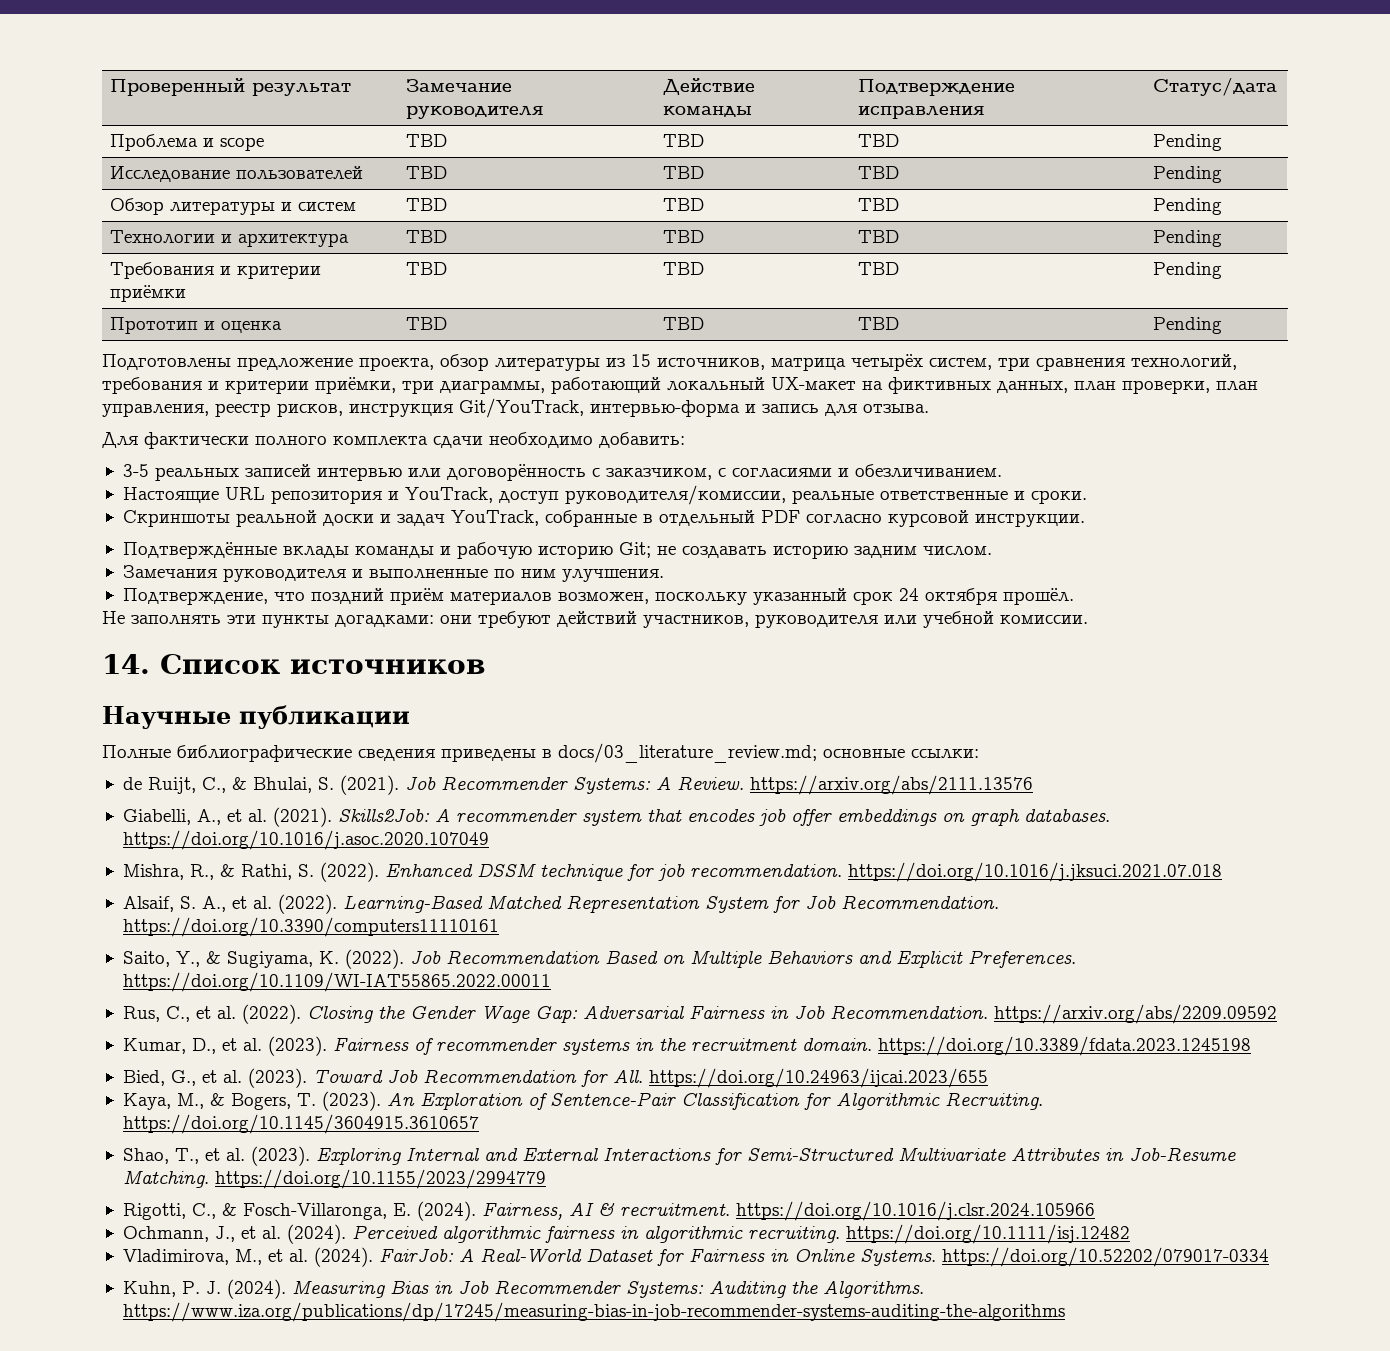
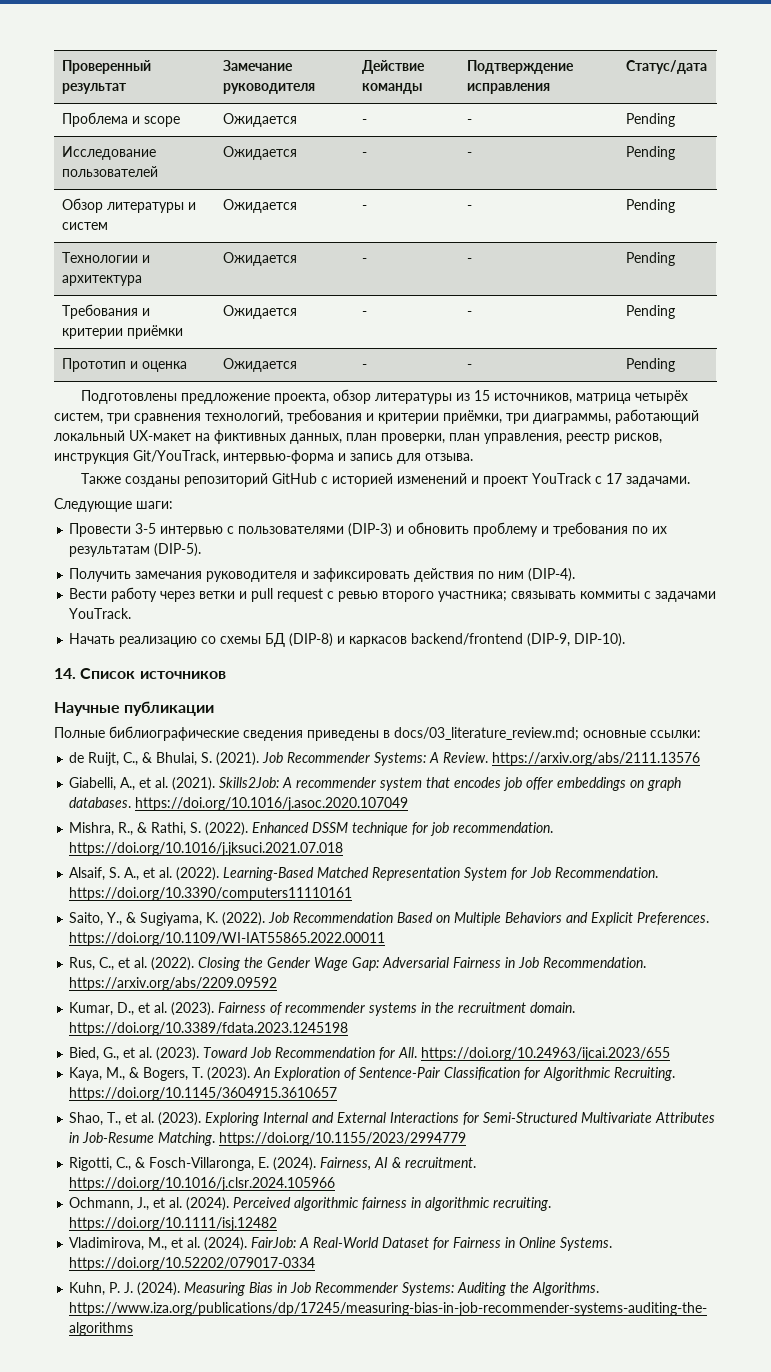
- Проблема и scope | TBD | TBD | TBD | Pending
+ Проблема и scope | Ожидается | - | - | Pending
- Исследование пользователей | TBD | TBD | TBD | Pending
+ Исследование пользователей | Ожидается | - | - | Pending
- Обзор литературы и систем | TBD | TBD | TBD | Pending
+ Обзор литературы и систем | Ожидается | - | - | Pending
- Технологии и архитектура | TBD | TBD | TBD | Pending
+ Технологии и архитектура | Ожидается | - | - | Pending
- Требования и критерии приёмки | TBD | TBD | TBD | Pending
+ Требования и критерии приёмки | Ожидается | - | - | Pending
- Прототип и оценка | TBD | TBD | TBD | Pending
+ Прототип и оценка | Ожидается | - | - | Pending
- Для фактически полного комплекта сдачи необходимо добавить:
- 3-5 реальных записей интервью или договорённость с заказчиком, с согласиями и обезличиванием.
- Настоящие URL репозитория и YouTrack, доступ руководителя/комиссии, реальные ответственные и сроки.
- Скриншоты реальной доски и задач YouTrack, собранные в отдельный PDF согласно курсовой инструкции.
- Подтверждённые вклады команды и рабочую историю Git; не создавать историю задним числом.
- Замечания руководителя и выполненные по ним улучшения.
- Подтверждение, что поздний приём материалов возможен, поскольку указанный срок 24 октября прошёл.
- Не заполнять эти пункты догадками: они требуют действий участников, руководителя или учебной комиссии.
+ Также созданы репозиторий GitHub с историей изменений и проект YouTrack с 17 задачами.
+ Следующие шаги:
+ Провести 3-5 интервью с пользователями (DIP-3) и обновить проблему и требования по их результатам (DIP-5).
+ Получить замечания руководителя и зафиксировать действия по ним (DIP-4).
+ Вести работу через ветки и pull request с ревью второго участника; связывать коммиты с задачами YouTrack.
+ Начать реализацию со схемы БД (DIP-8) и каркасов backend/frontend (DIP-9, DIP-10).

